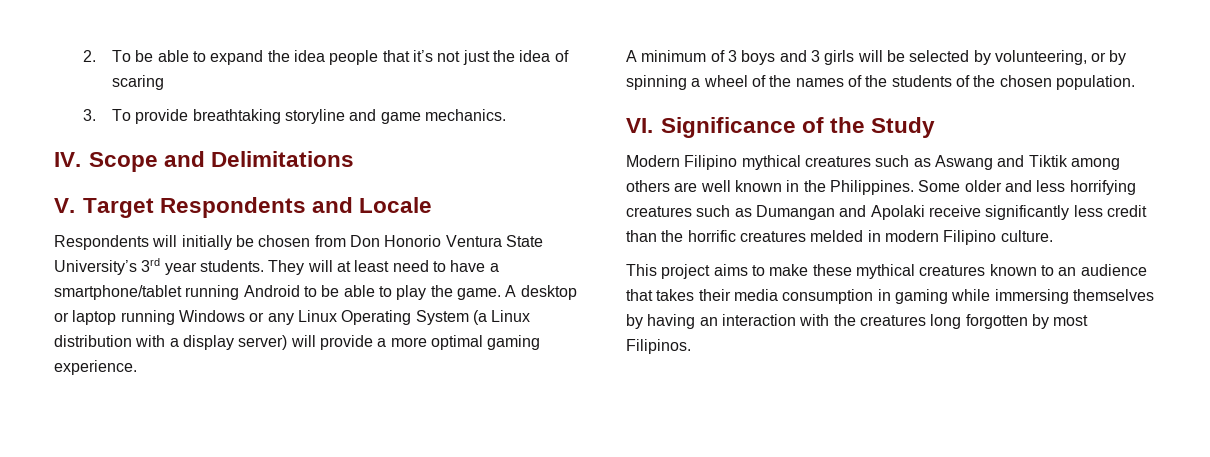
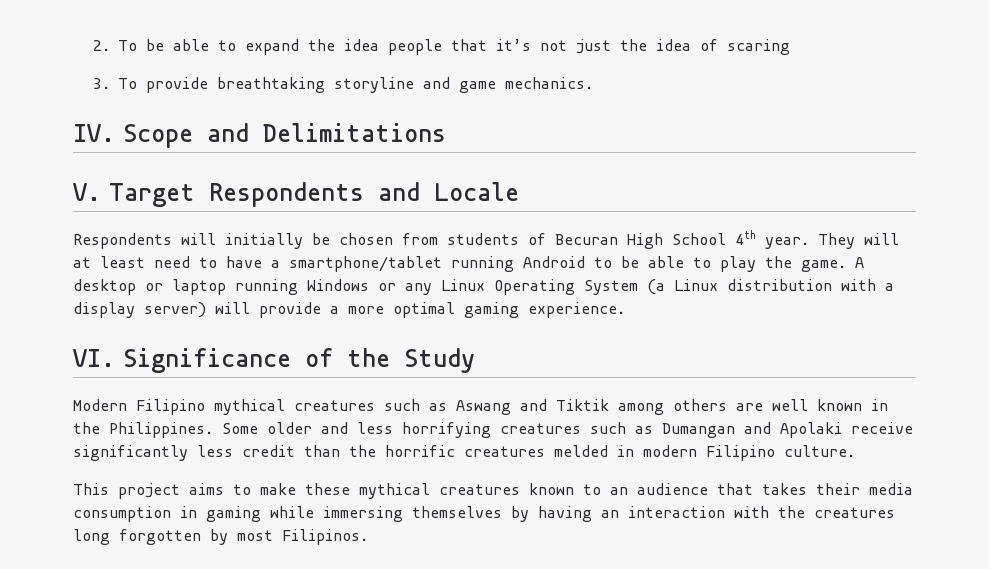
- Respondents will initially be chosen from Don Honorio Ventura State University’s 3rd year students.
+ Respondents will initially be chosen from students of Becuran High School 4th year.
- A minimum of 3 boys and 3 girls will be selected by volunteering, or by spinning a wheel of the names of the students of the chosen population.

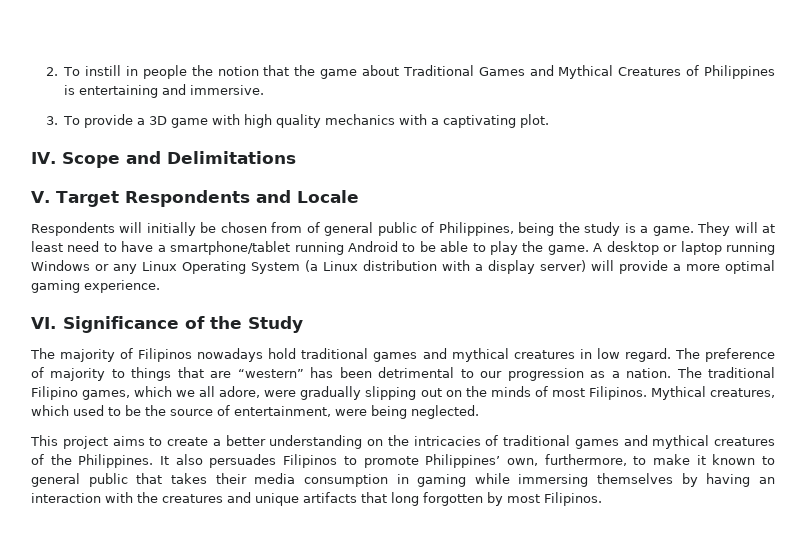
- 2. To be able to expand the idea people that it’s not just the idea of scaring
- 3. To provide breathtaking storyline and game mechanics.
+ 2. To instill in people the notion that the game about Traditional Games and Mythical Creatures of Philippines is entertaining and immersive.
+ 3. To provide a 3D game with high quality mechanics with a captivating plot.
- Respondents will initially be chosen from students of Becuran High School 4th year.
+ Respondents will initially be chosen from of general public of Philippines, being the study is a game.
- Modern Filipino mythical creatures such as Aswang and Tiktik among others are well known in the Philippines. Some older and less horrifying creatures such as Dumangan and Apolaki receive significantly less credit than the horrific creatures melded in modern Filipino culture.
- This project aims to make these mythical creatures known to an audience that takes their media consumption in gaming while immersing themselves by having an interaction with the creatures long forgotten by most Filipinos.
+ The majority of Filipinos nowadays hold traditional games and mythical creatures in low regard. The preference of majority to things that are “western” has been detrimental to our progression as a nation. The traditional Filipino games, which we all adore, were gradually slipping out on the minds of most Filipinos. Mythical creatures, which used to be the source of entertainment, were being neglected.
+ This project aims to create a better understanding on the intricacies of traditional games and mythical creatures of the Philippines. It also persuades Filipinos to promote Philippines’ own, furthermore, to make it known to general public that takes their media consumption in gaming while immersing themselves by having an interaction with the creatures and unique artifacts that long forgotten by most Filipinos.

